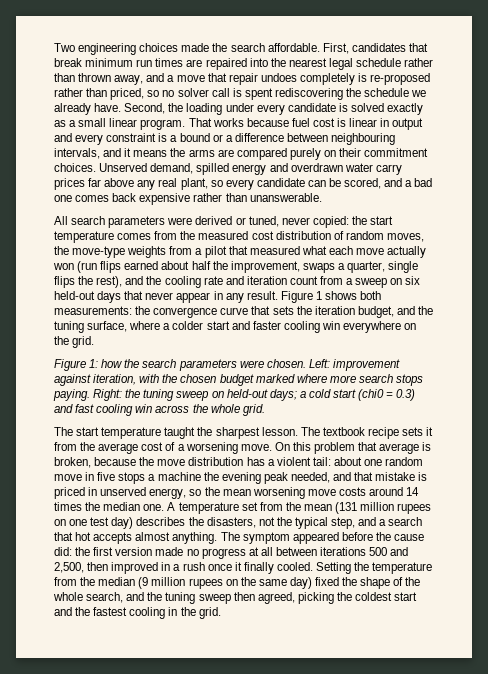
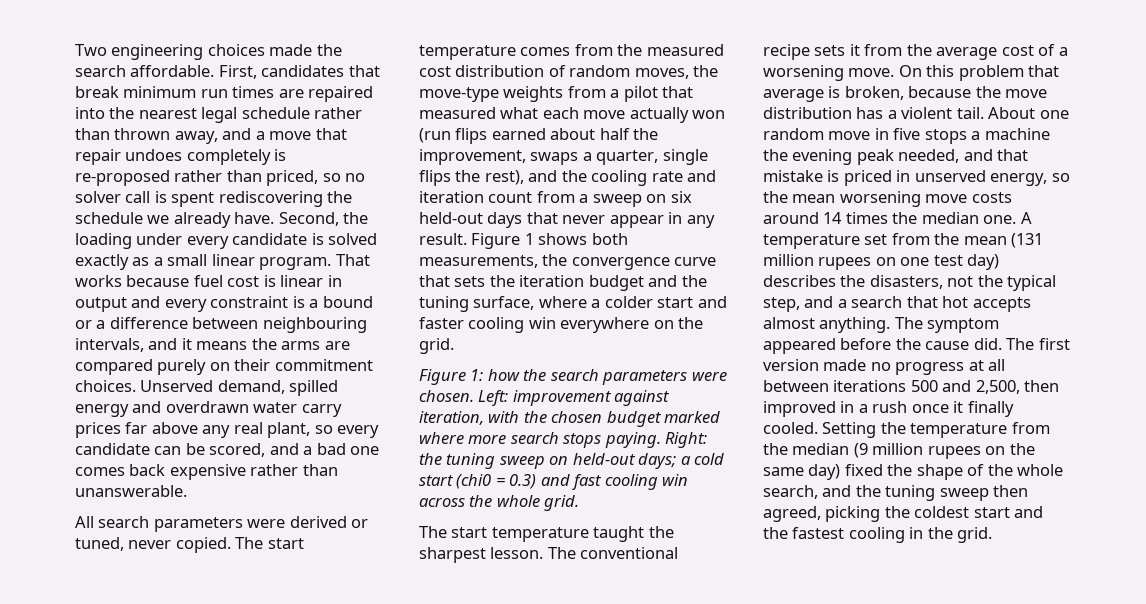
- All search parameters were derived or tuned, never copied: the start temperature comes from the measured cost distribution of random moves, the move-type weights from a pilot that measured what each move actually won (run flips earned about half the improvement, swaps a quarter, single flips the rest), and the cooling rate and iteration count from a sweep on six held-out days that never appear in any result.
+ All search parameters were derived or tuned, never copied. The start temperature comes from the measured cost distribution of random moves, the move-type weights from a pilot that measured what each move actually won (run flips earned about half the improvement, swaps a quarter, single flips the rest), and the cooling rate and iteration count from a sweep on six held-out days that never appear in any result.
- Figure 1 shows both measurements: the convergence curve that sets the iteration budget, and the tuning surface, where a colder start and faster cooling win everywhere on the grid.
+ Figure 1 shows both measurements, the convergence curve that sets the iteration budget and the tuning surface, where a colder start and faster cooling win everywhere on the grid.
- The textbook recipe sets it from the average cost of a worsening move.
+ The conventional recipe sets it from the average cost of a worsening move.
- On this problem that average is broken, because the move distribution has a violent tail: about one random move in five stops a machine the evening peak needed, and that mistake is priced in unserved energy, so the mean worsening move costs around 14 times the median one.
+ On this problem that average is broken, because the move distribution has a violent tail. About one random move in five stops a machine the evening peak needed, and that mistake is priced in unserved energy, so the mean worsening move costs around 14 times the median one.
- The symptom appeared before the cause did: the first version made no progress at all between iterations 500 and 2,500, then improved in a rush once it finally cooled.
+ The symptom appeared before the cause did. The first version made no progress at all between iterations 500 and 2,500, then improved in a rush once it finally cooled.

